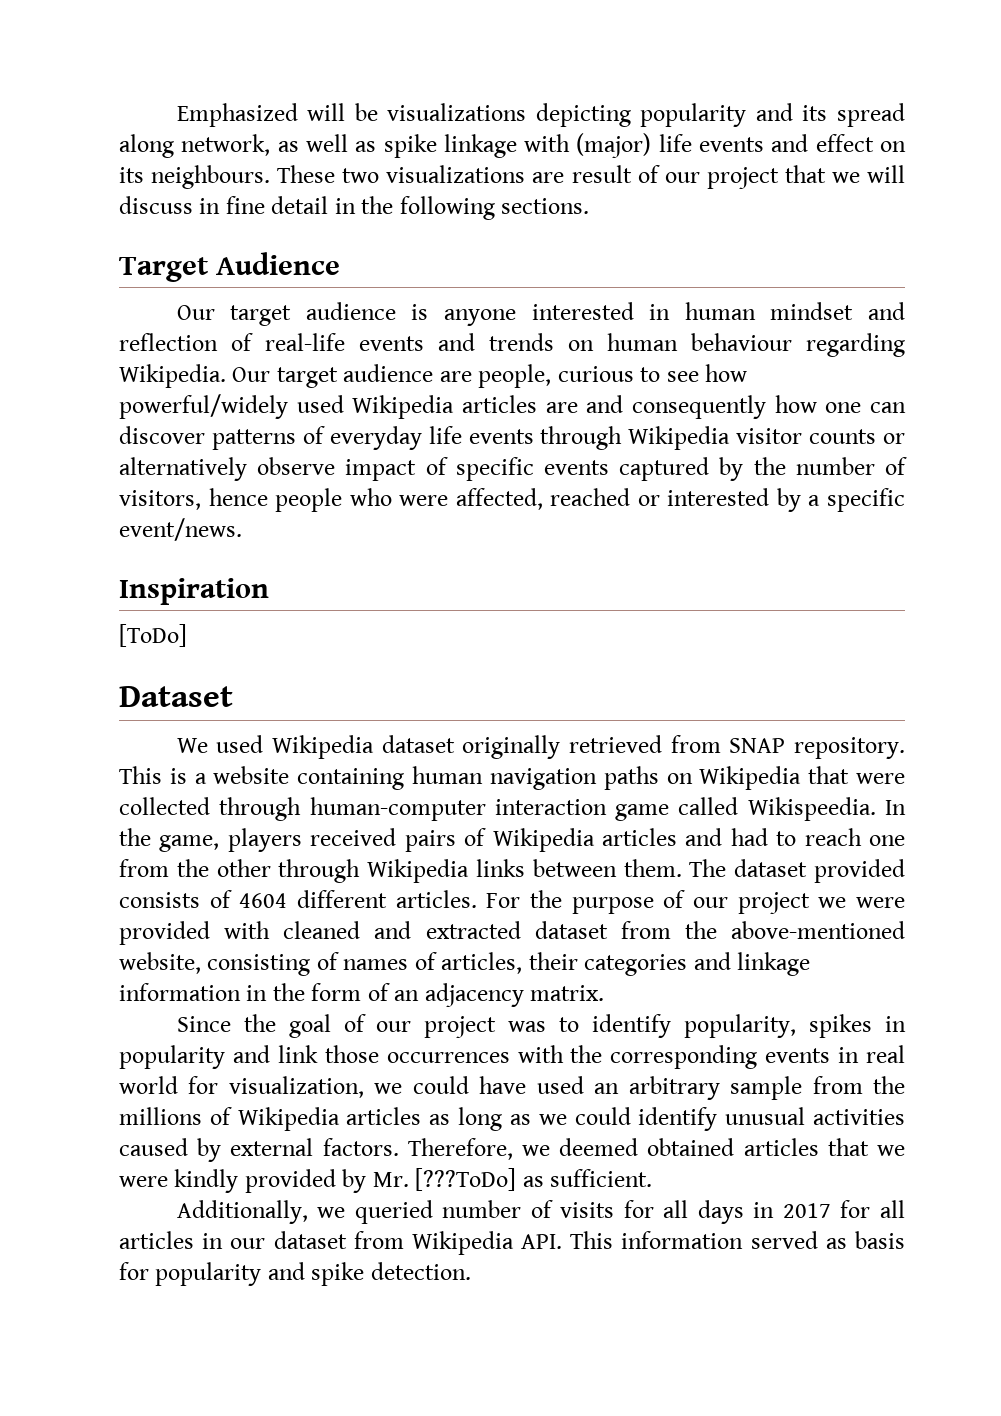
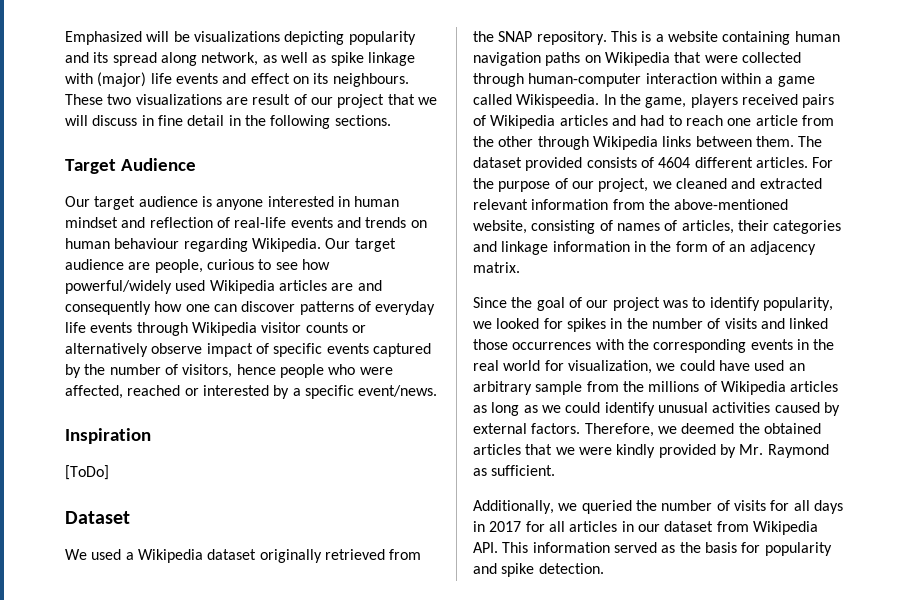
- We used Wikipedia dataset originally retrieved from SNAP repository.
+ We used a Wikipedia dataset originally retrieved from the SNAP repository.
- This is a website containing human navigation paths on Wikipedia that were collected through human-computer interaction game called Wikispeedia.
+ This is a website containing human navigation paths on Wikipedia that were collected through human-computer interaction within a game called Wikispeedia.
- In the game, players received pairs of Wikipedia articles and had to reach one from the other through Wikipedia links between them.
+ In the game, players received pairs of Wikipedia articles and had to reach one article from the other through Wikipedia links between them.
- For the purpose of our project we were provided with cleaned and extracted dataset from the above-mentioned website, consisting of names of articles, their categories and linkage information in the form of an adjacency matrix.
+ For the purpose of our project, we cleaned and extracted relevant information from the above-mentioned website, consisting of names of articles, their categories and linkage information in the form of an adjacency matrix.
- Since the goal of our project was to identify popularity, spikes in popularity and link those occurrences with the corresponding events in real world for visualization, we could have used an arbitrary sample from the millions of Wikipedia articles as long as we could identify unusual activities caused by external factors.
+ Since the goal of our project was to identify popularity, we looked for spikes in the number of visits and linked those occurrences with the corresponding events in the real world for visualization, we could have used an arbitrary sample from the millions of Wikipedia articles as long as we could identify unusual activities caused by external factors.
- Therefore, we deemed obtained articles that we were kindly provided by Mr. [???ToDo] as sufficient.
+ Therefore, we deemed the obtained articles that we were kindly provided by Mr. Raymond as sufficient.
- Additionally, we queried number of visits for all days in 2017 for all articles in our dataset from Wikipedia API. This information served as basis for popularity and spike detection.
+ Additionally, we queried the number of visits for all days in 2017 for all articles in our dataset from Wikipedia API. This information served as the basis for popularity and spike detection.

